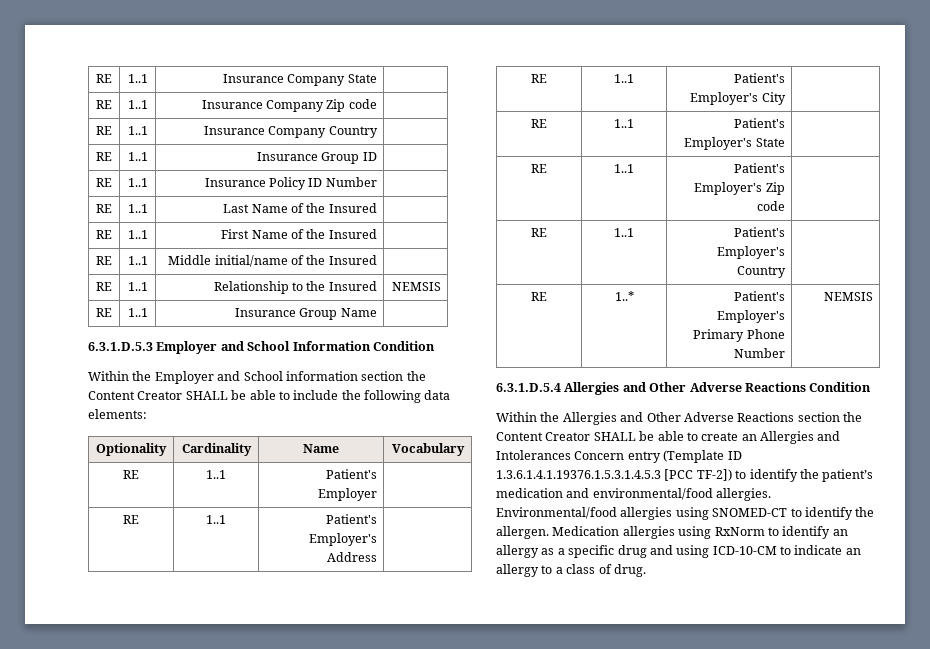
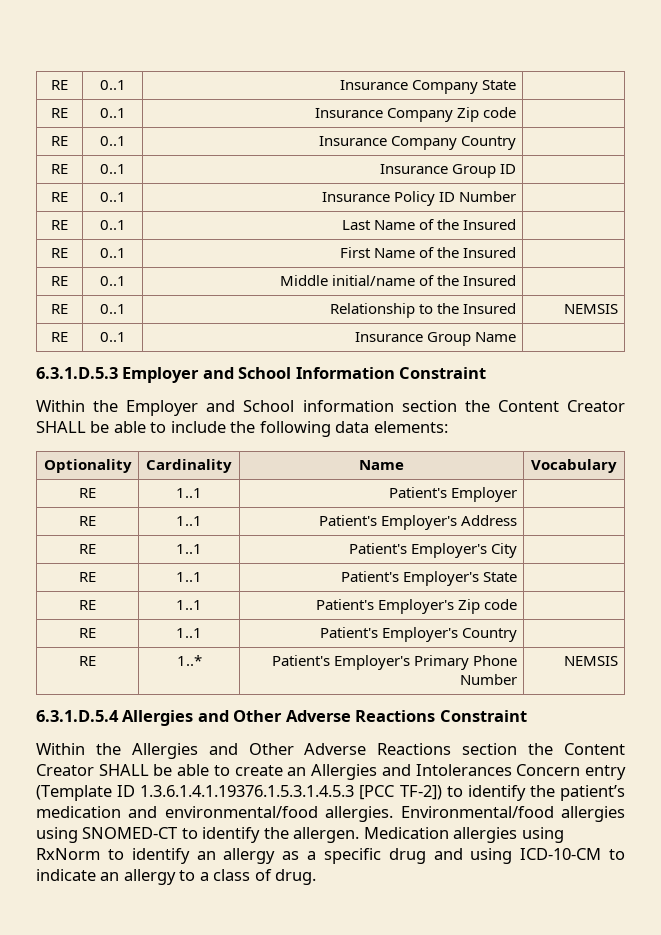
- RE | 1..1 | Insurance Company State |
+ RE | 0..1 | Insurance Company State |
- RE | 1..1 | Insurance Company Zip code |
+ RE | 0..1 | Insurance Company Zip code |
- RE | 1..1 | Insurance Company Country |
+ RE | 0..1 | Insurance Company Country |
- RE | 1..1 | Insurance Group ID |
+ RE | 0..1 | Insurance Group ID |
- RE | 1..1 | Insurance Policy ID Number |
+ RE | 0..1 | Insurance Policy ID Number |
- RE | 1..1 | Last Name of the Insured |
+ RE | 0..1 | Last Name of the Insured |
- RE | 1..1 | First Name of the Insured |
+ RE | 0..1 | First Name of the Insured |
- RE | 1..1 | Middle initial/name of the Insured |
+ RE | 0..1 | Middle initial/name of the Insured |
- RE | 1..1 | Relationship to the Insured | NEMSIS
+ RE | 0..1 | Relationship to the Insured | NEMSIS
- RE | 1..1 | Insurance Group Name |
+ RE | 0..1 | Insurance Group Name |
- 6.3.1.D.5.3 Employer and School Information Condition
+ 6.3.1.D.5.3 Employer and School Information Constraint
- 6.3.1.D.5.4 Allergies and Other Adverse Reactions Condition
+ 6.3.1.D.5.4 Allergies and Other Adverse Reactions Constraint

